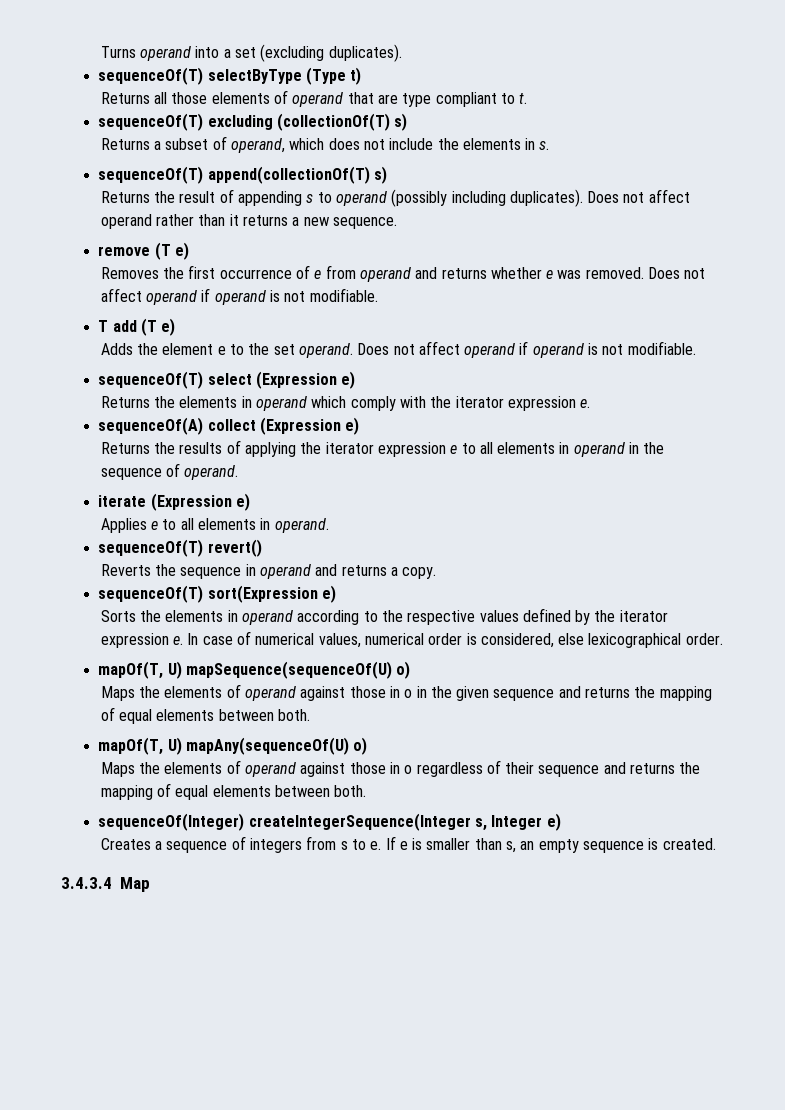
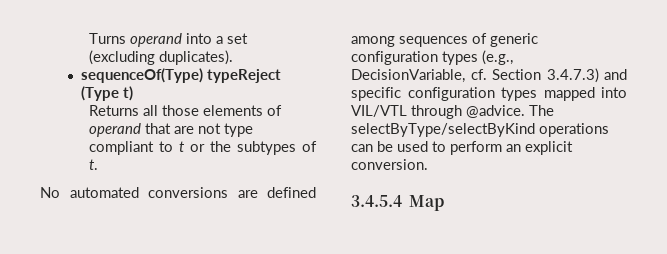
- sequenceOf(T) selectByType (Type t)
+ sequenceOf(Type) typeReject (Type t)
- Returns all those elements of operand that are type compliant to t.
- sequenceOf(T) excluding (collectionOf(T) s)
- Returns a subset of operand, which does not include the elements in s.
- sequenceOf(T) append(collectionOf(T) s)
- Returns the result of appending s to operand (possibly including duplicates). Does not affect operand rather than it returns a new sequence.
- remove (T e)
- Removes the first occurrence of e from operand and returns whether e was removed. Does not affect operand if operand is not modifiable.
- T add (T e)
- Adds the element e to the set operand. Does not affect operand if operand is not modifiable.
- sequenceOf(T) select (Expression e)
- Returns the elements in operand which comply with the iterator expression e.
- sequenceOf(A) collect (Expression e)
- Returns the results of applying the iterator expression e to all elements in operand in the sequence of operand.
- iterate (Expression e)
- Applies e to all elements in operand.
- sequenceOf(T) revert()
- Reverts the sequence in operand and returns a copy.
- sequenceOf(T) sort(Expression e)
- Sorts the elements in operand according to the respective values defined by the iterator expression e. In case of numerical values, numerical order is considered, else lexicographical order.
- mapOf(T, U) mapSequence(sequenceOf(U) o)
- Maps the elements of operand against those in o in the given sequence and returns the mapping of equal elements between both.
- mapOf(T, U) mapAny(sequenceOf(U) o)
- Maps the elements of operand against those in o regardless of their sequence and returns the mapping of equal elements between both.
- sequenceOf(Integer) createIntegerSequence(Integer s, Integer e)
- Creates a sequence of integers from s to e. If e is smaller than s, an empty sequence is created.
- 3.4.3.4 Map
+ Returns all those elements of operand that are not type compliant to t or the subtypes of t.
+ No automated conversions are defined among sequences of generic configuration types (e.g., DecisionVariable, cf. Section 3.4.7.3) and specific configuration types mapped into VIL/VTL through @advice. The selectByType/selectByKind operations can be used to perform an explicit conversion.
+ 3.4.5.4 Map

